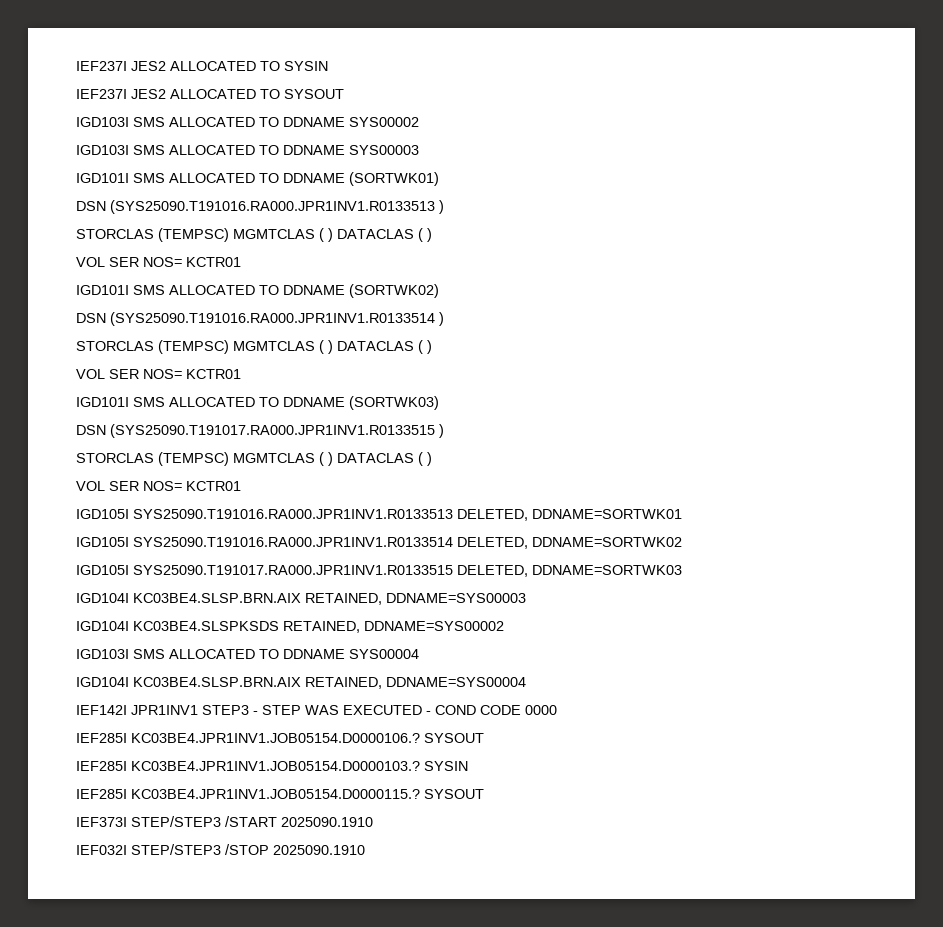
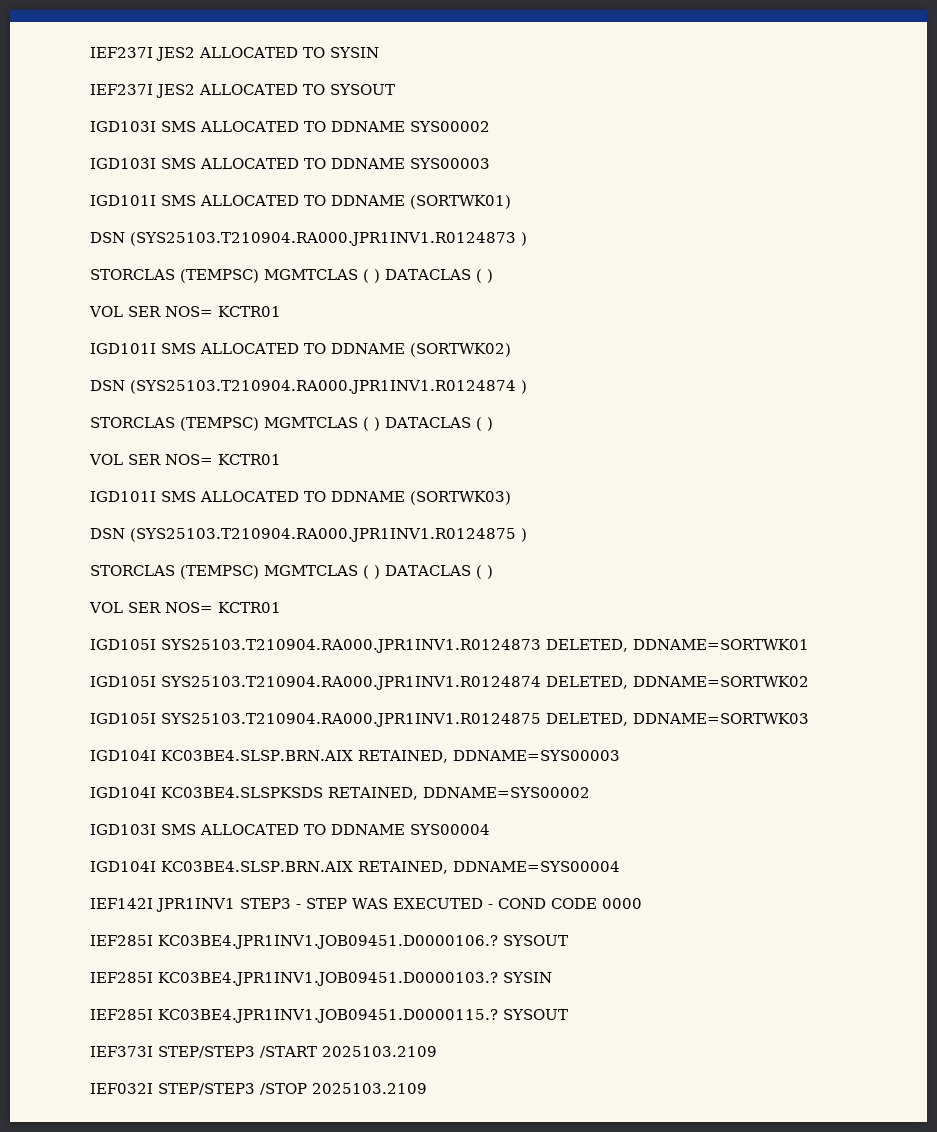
- DSN (SYS25090.T191016.RA000.JPR1INV1.R0133513 )
+ DSN (SYS25103.T210904.RA000.JPR1INV1.R0124873 )
- DSN (SYS25090.T191016.RA000.JPR1INV1.R0133514 )
+ DSN (SYS25103.T210904.RA000.JPR1INV1.R0124874 )
- DSN (SYS25090.T191017.RA000.JPR1INV1.R0133515 )
+ DSN (SYS25103.T210904.RA000.JPR1INV1.R0124875 )
- IGD105I SYS25090.T191016.RA000.JPR1INV1.R0133513 DELETED, DDNAME=SORTWK01
+ IGD105I SYS25103.T210904.RA000.JPR1INV1.R0124873 DELETED, DDNAME=SORTWK01
- IGD105I SYS25090.T191016.RA000.JPR1INV1.R0133514 DELETED, DDNAME=SORTWK02
+ IGD105I SYS25103.T210904.RA000.JPR1INV1.R0124874 DELETED, DDNAME=SORTWK02
- IGD105I SYS25090.T191017.RA000.JPR1INV1.R0133515 DELETED, DDNAME=SORTWK03
+ IGD105I SYS25103.T210904.RA000.JPR1INV1.R0124875 DELETED, DDNAME=SORTWK03
- IEF285I KC03BE4.JPR1INV1.JOB05154.D0000106.?
+ IEF285I KC03BE4.JPR1INV1.JOB09451.D0000106.?
- IEF285I KC03BE4.JPR1INV1.JOB05154.D0000103.?
+ IEF285I KC03BE4.JPR1INV1.JOB09451.D0000103.?
- IEF285I KC03BE4.JPR1INV1.JOB05154.D0000115.?
+ IEF285I KC03BE4.JPR1INV1.JOB09451.D0000115.?
- IEF373I STEP/STEP3 /START 2025090.1910
+ IEF373I STEP/STEP3 /START 2025103.2109
- IEF032I STEP/STEP3 /STOP 2025090.1910
+ IEF032I STEP/STEP3 /STOP 2025103.2109

